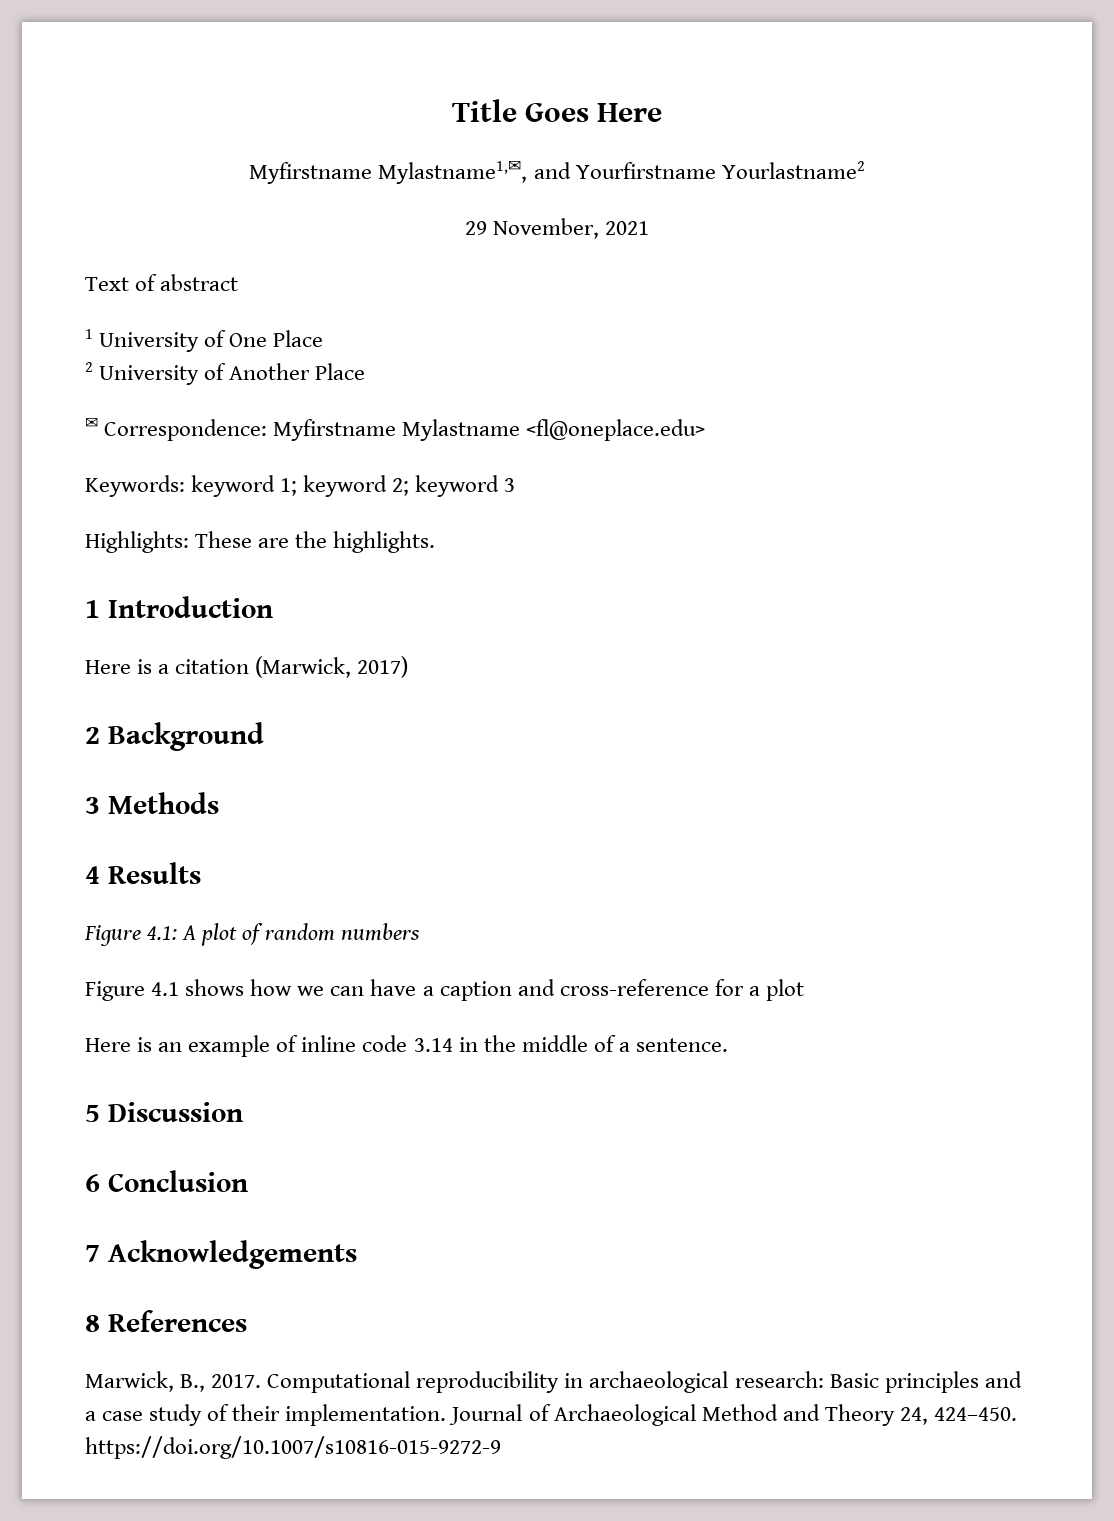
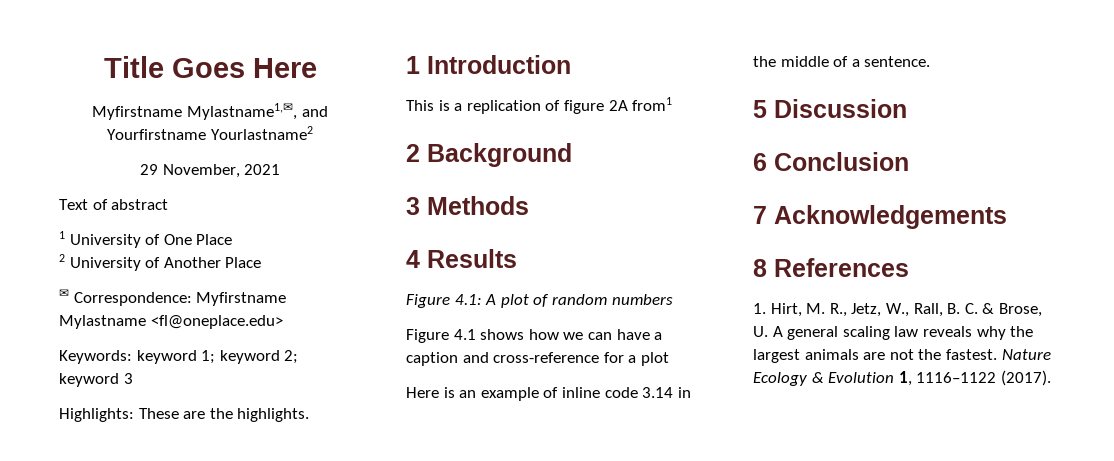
- Here is a citation (Marwick, 2017)
+ This is a replication of figure 2A from1
- Marwick, B., 2017. Computational reproducibility in archaeological research: Basic principles and a case study of their implementation. Journal of Archaeological Method and Theory 24, 424–450. https://doi.org/10.1007/s10816-015-9272-9
+ 1. Hirt, M. R., Jetz, W., Rall, B. C. & Brose, U. A general scaling law reveals why the largest animals are not the fastest. Nature Ecology & Evolution 1, 1116–1122 (2017).

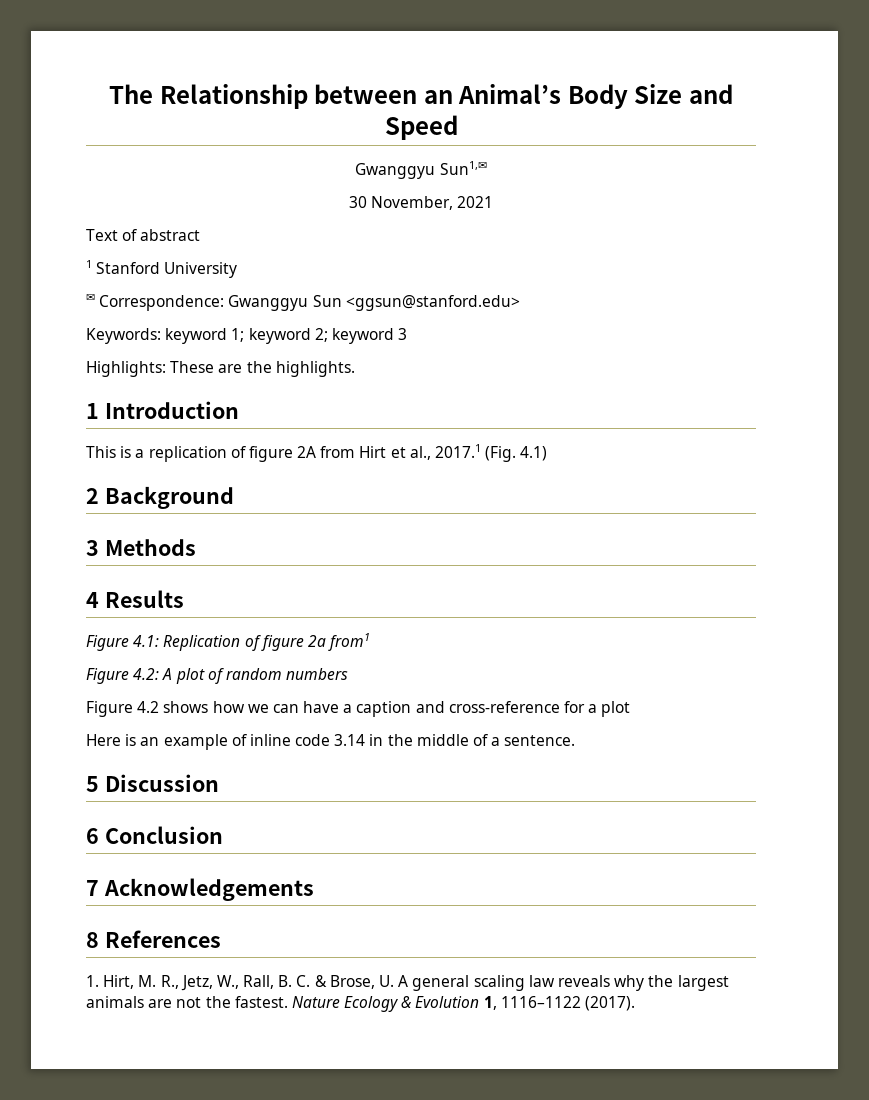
- Title Goes Here
- Myfirstname Mylastname1,✉, and Yourfirstname Yourlastname2
- 29 November, 2021
+ The Relationship between an Animal’s Body Size and Speed
+ Gwanggyu Sun1,✉
+ 30 November, 2021
- 1 University of One Place
- 2 University of Another Place
+ 1 Stanford University
- ✉ Correspondence: Myfirstname Mylastname <fl@oneplace.edu>
+ ✉ Correspondence: Gwanggyu Sun <ggsun@stanford.edu>
- This is a replication of figure 2A from1
+ This is a replication of figure 2A from Hirt et al., 2017.1 (Fig. 4.1)
- Figure 4.1: A plot of random numbers
+ Figure 4.1: Replication of figure 2a from1
+ Figure 4.2: A plot of random numbers
- Figure 4.1 shows how we can have a caption and cross-reference for a plot
+ Figure 4.2 shows how we can have a caption and cross-reference for a plot

